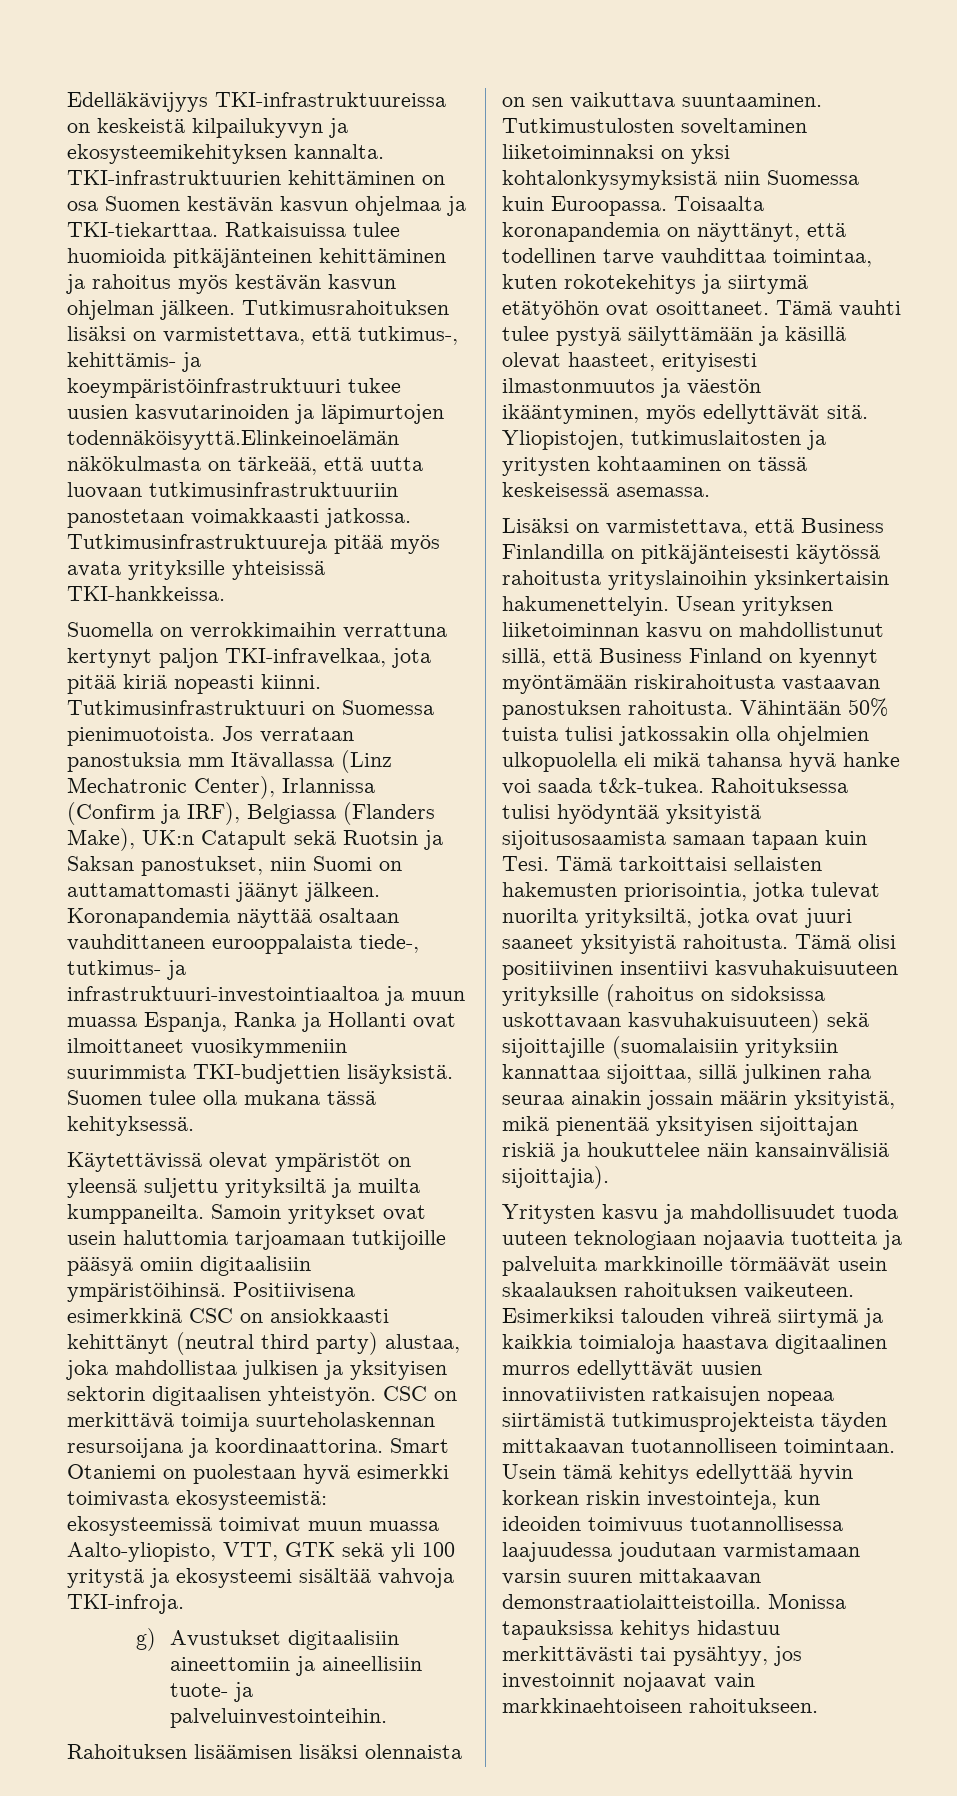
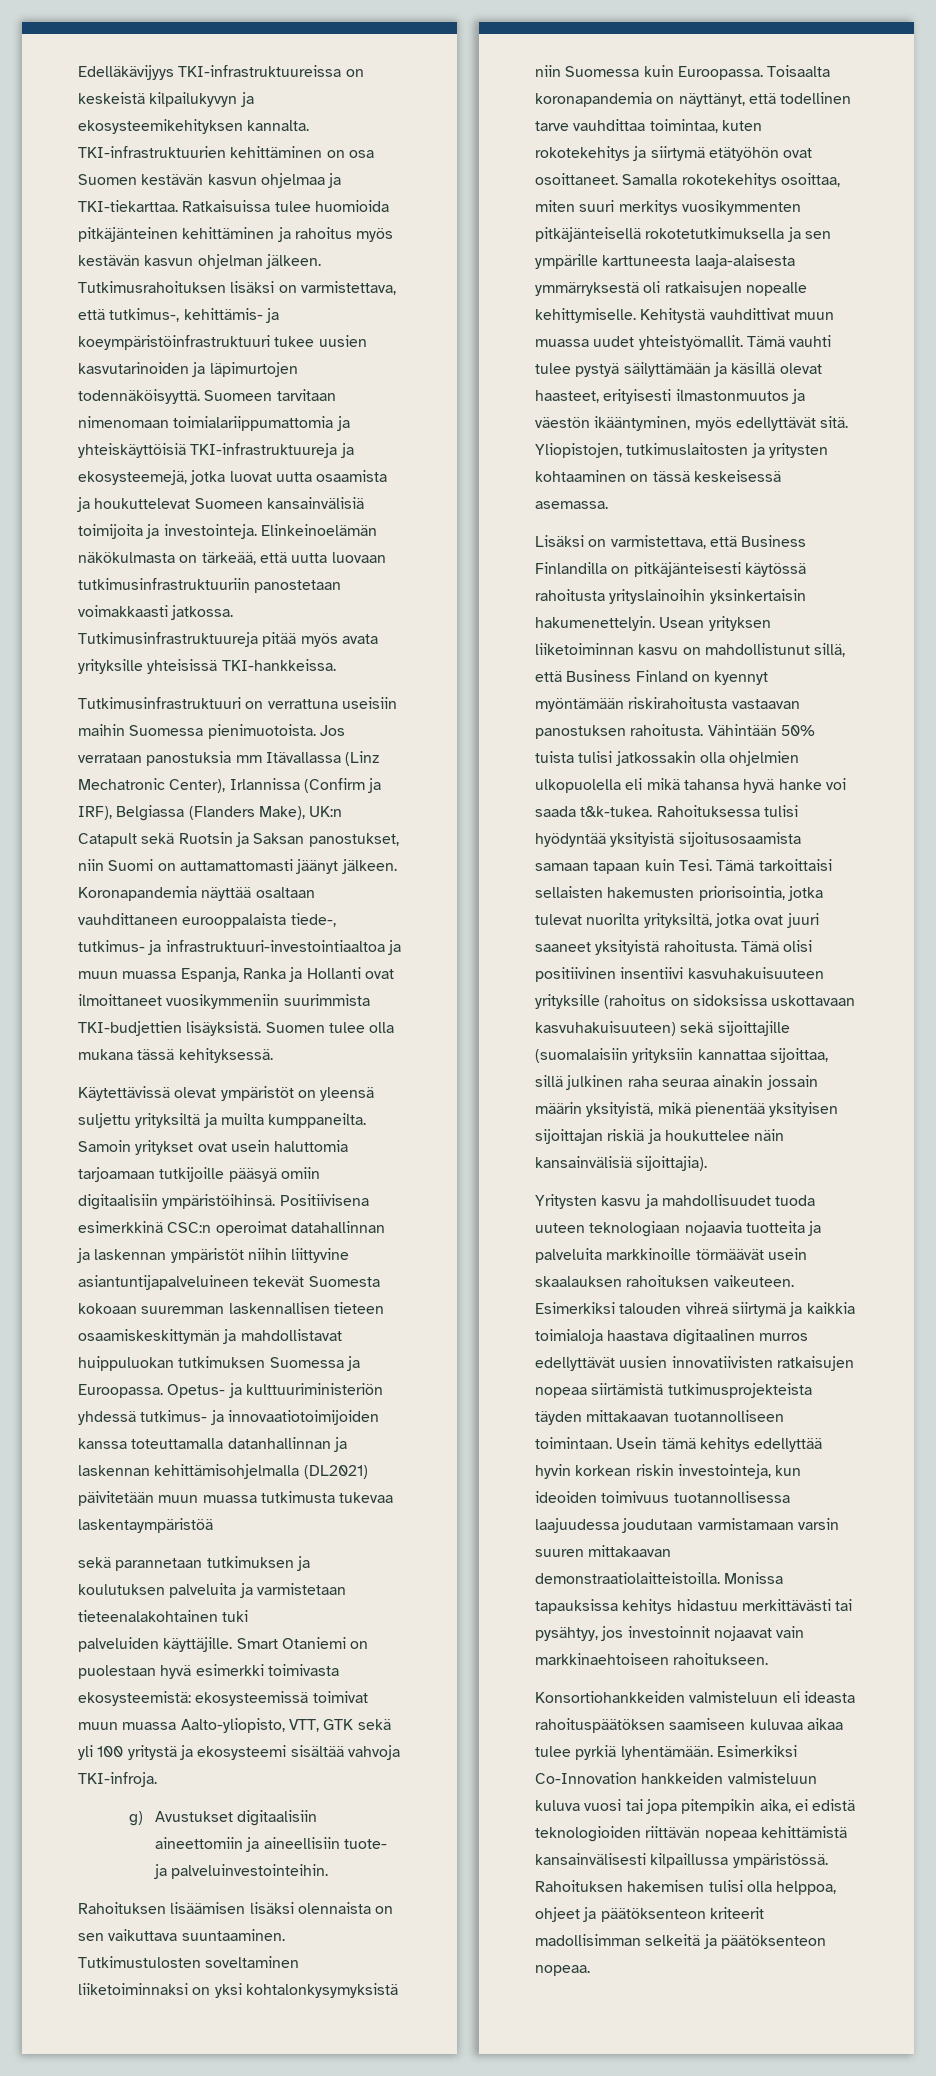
- Tutkimusrahoituksen lisäksi on varmistettava, että tutkimus-, kehittämis- ja koeympäristöinfrastruktuuri tukee uusien kasvutarinoiden ja läpimurtojen todennäköisyyttä.Elinkeinoelämän näkökulmasta on tärkeää, että uutta luovaan tutkimusinfrastruktuuriin panostetaan voimakkaasti jatkossa.
+ Tutkimusrahoituksen lisäksi on varmistettava, että tutkimus-, kehittämis- ja koeympäristöinfrastruktuuri tukee uusien kasvutarinoiden ja läpimurtojen todennäköisyyttä. Suomeen tarvitaan nimenomaan toimialariippumattomia ja yhteiskäyttöisiä TKI-infrastruktuureja ja ekosysteemejä, jotka luovat uutta osaamista ja houkuttelevat Suomeen kansainvälisiä toimijoita ja investointeja. Elinkeinoelämän näkökulmasta on tärkeää, että uutta luovaan tutkimusinfrastruktuuriin panostetaan voimakkaasti jatkossa.
- Suomella on verrokkimaihin verrattuna kertynyt paljon TKI-infravelkaa, jota pitää kiriä nopeasti kiinni. Tutkimusinfrastruktuuri on Suomessa pienimuotoista.
+ Tutkimusinfrastruktuuri on verrattuna useisiin maihin Suomessa pienimuotoista.
- Positiivisena esimerkkinä CSC on ansiokkaasti kehittänyt (neutral third party) alustaa, joka mahdollistaa julkisen ja yksityisen sektorin digitaalisen yhteistyön. CSC on merkittävä toimija suurteholaskennan resursoijana ja koordinaattorina.
+ Positiivisena esimerkkinä CSC:n operoimat datahallinnan ja laskennan ympäristöt niihin liittyvine asiantuntijapalveluineen tekevät Suomesta kokoaan suuremman laskennallisen tieteen osaamiskeskittymän ja mahdollistavat huippuluokan tutkimuksen Suomessa ja Euroopassa. Opetus- ja kulttuuriministeriön yhdessä tutkimus- ja innovaatiotoimijoiden kanssa toteuttamalla datanhallinnan ja laskennan kehittämisohjelmalla (DL2021) päivitetään muun muassa tutkimusta tukevaa laskentaympäristöä
+ sekä parannetaan tutkimuksen ja koulutuksen palveluita ja varmistetaan tieteenalakohtainen tuki
+ palveluiden käyttäjille.
+ Samalla rokotekehitys osoittaa, miten suuri merkitys vuosikymmenten pitkäjänteisellä rokotetutkimuksella ja sen ympärille karttuneesta laaja-alaisesta ymmärryksestä oli ratkaisujen nopealle kehittymiselle. Kehitystä vauhdittivat muun muassa uudet yhteistyömallit.
+ Konsortiohankkeiden valmisteluun eli ideasta rahoituspäätöksen saamiseen kuluvaa aikaa tulee pyrkiä lyhentämään. Esimerkiksi Co-Innovation hankkeiden valmisteluun kuluva vuosi tai jopa pitempikin aika, ei edistä teknologioiden riittävän nopeaa kehittämistä kansainvälisesti kilpaillussa ympäristössä. Rahoituksen hakemisen tulisi olla helppoa, ohjeet ja päätöksenteon kriteerit madollisimman selkeitä ja päätöksenteon nopeaa.

